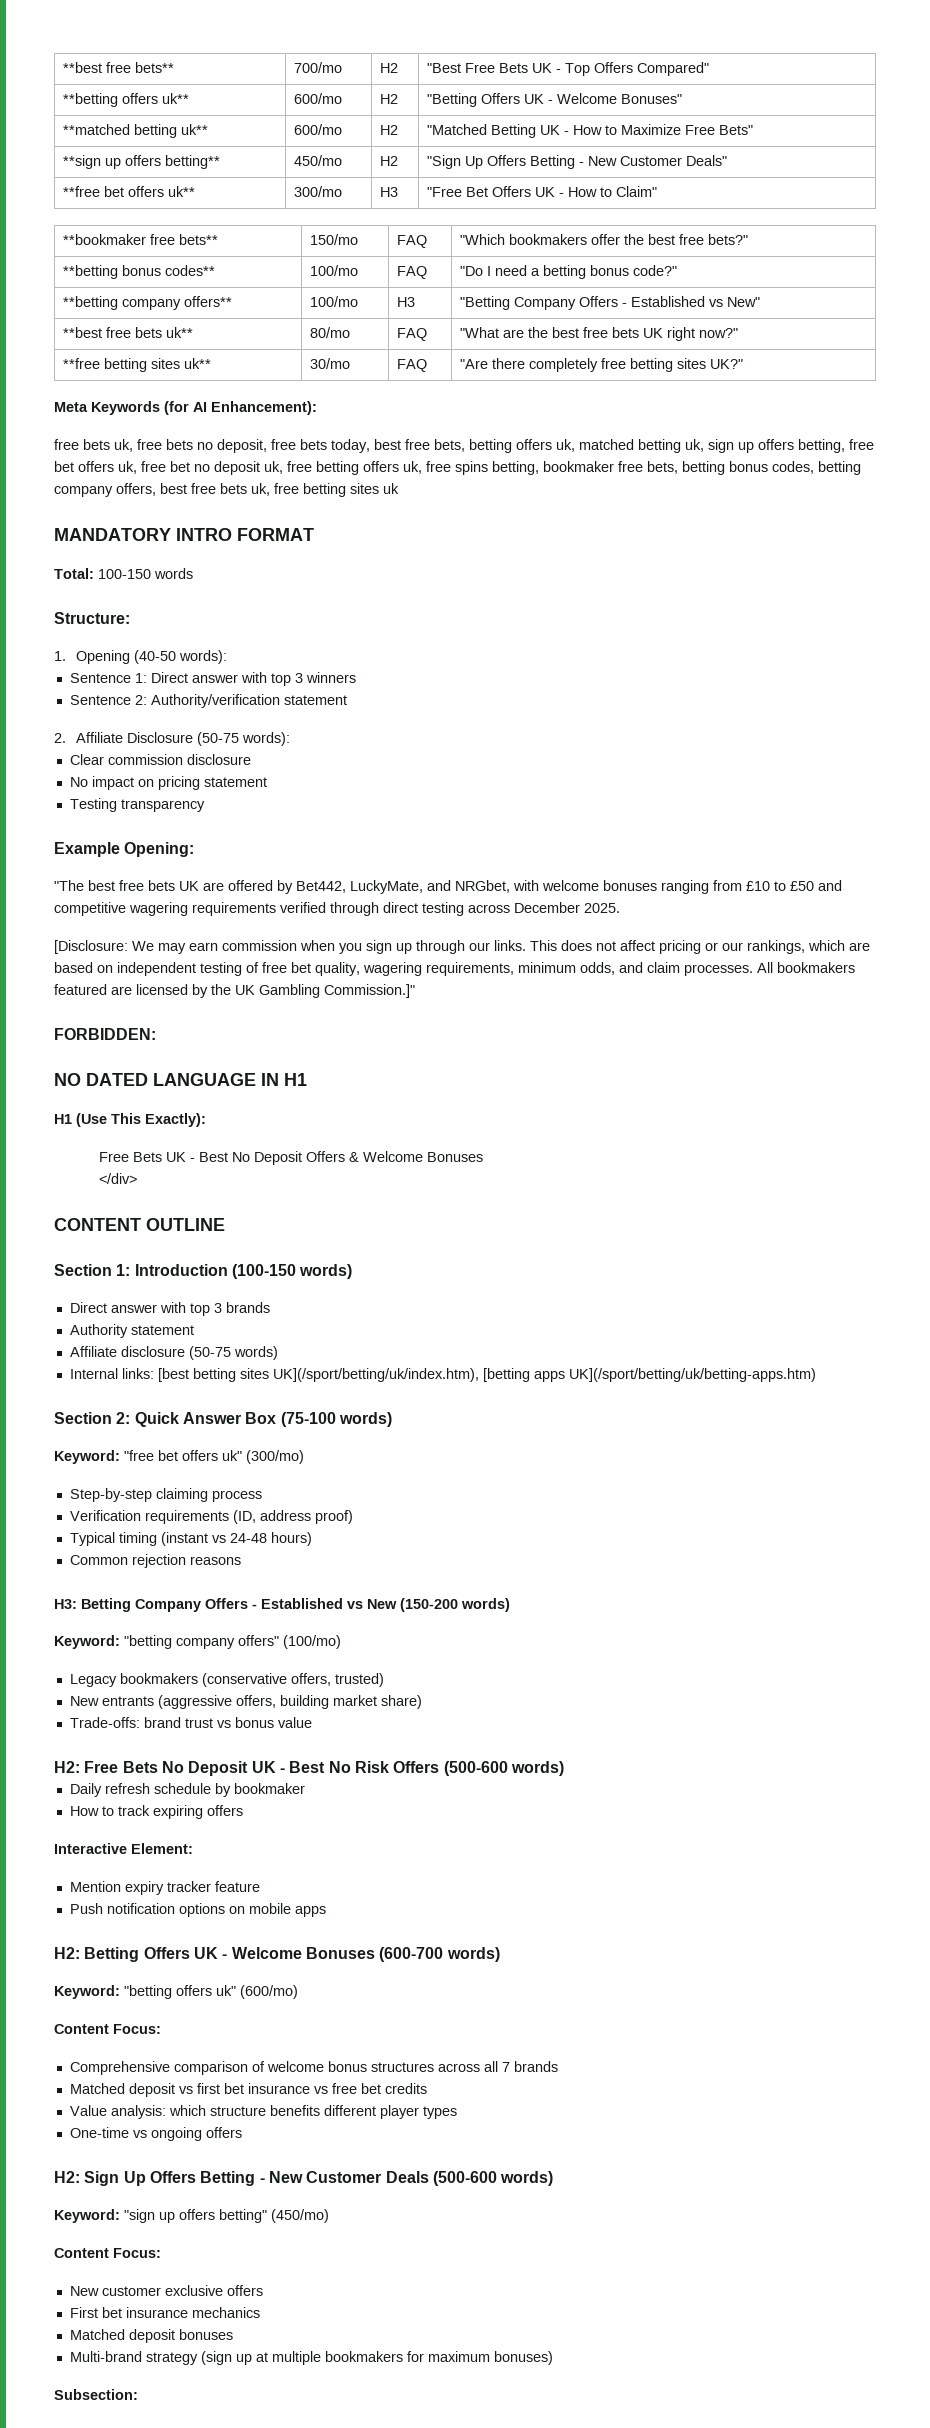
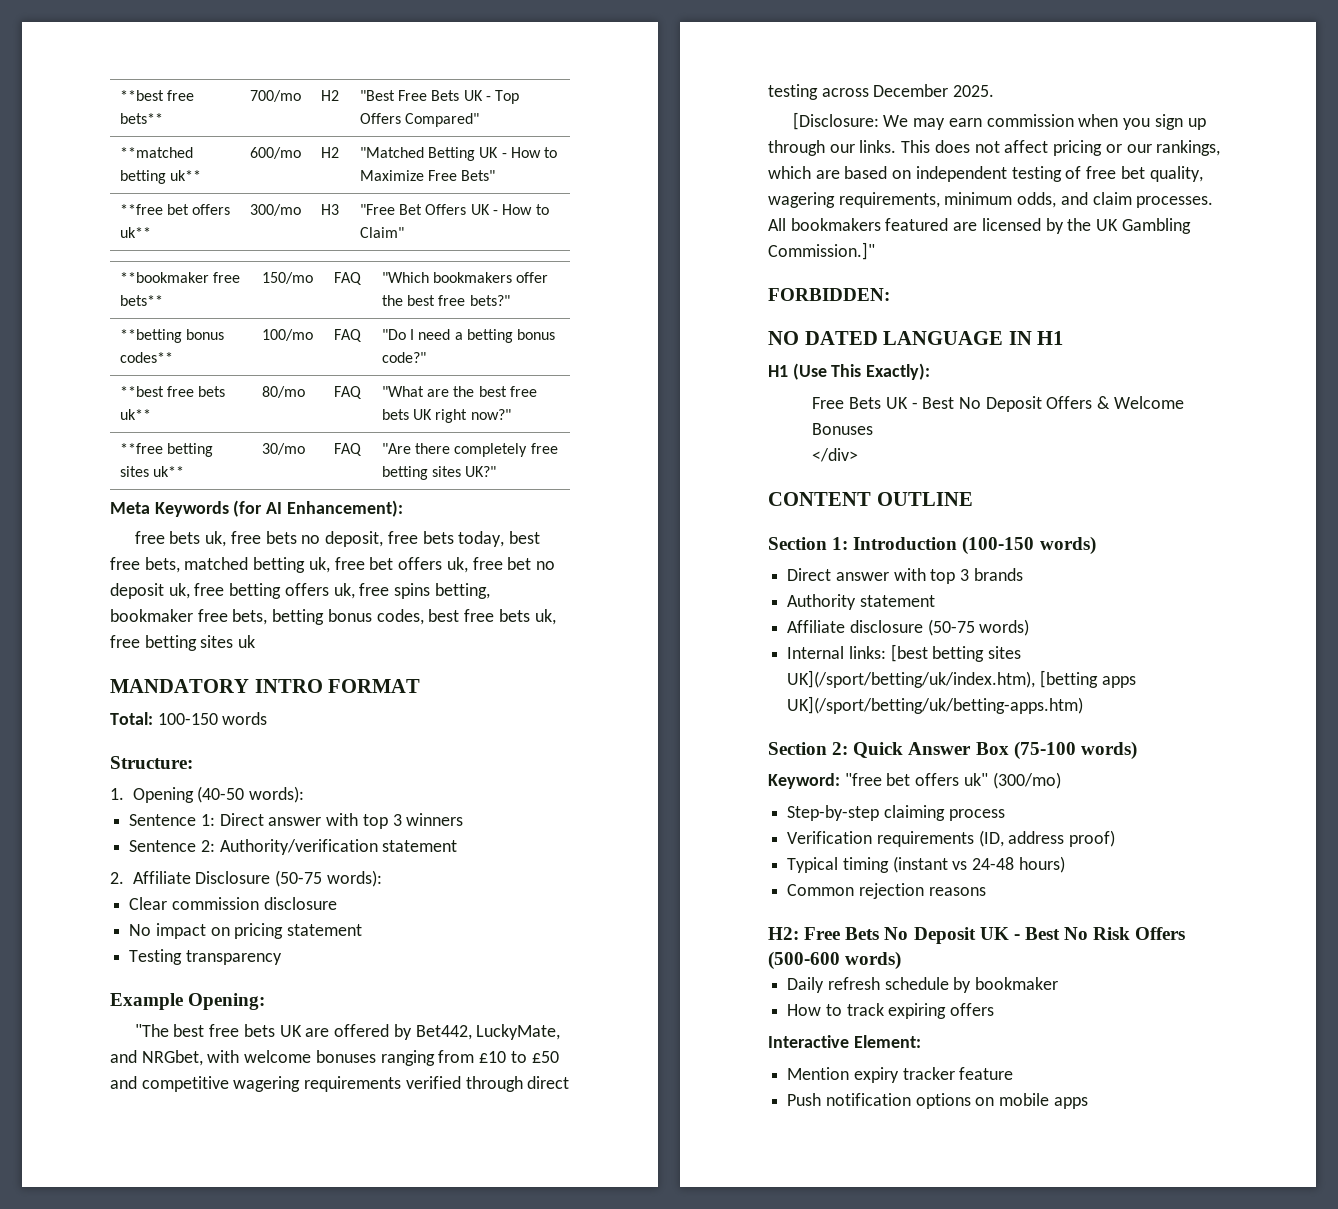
- **betting offers uk** | 600/mo | H2 | "Betting Offers UK - Welcome Bonuses"
- **sign up offers betting** | 450/mo | H2 | "Sign Up Offers Betting - New Customer Deals"
- **betting company offers** | 100/mo | H3 | "Betting Company Offers - Established vs New"
- free bets uk, free bets no deposit, free bets today, best free bets, betting offers uk, matched betting uk, sign up offers betting, free bet offers uk, free bet no deposit uk, free betting offers uk, free spins betting, bookmaker free bets, betting bonus codes, betting company offers, best free bets uk, free betting sites uk
+ free bets uk, free bets no deposit, free bets today, best free bets, matched betting uk, free bet offers uk, free bet no deposit uk, free betting offers uk, free spins betting, bookmaker free bets, betting bonus codes, best free bets uk, free betting sites uk
- H3: Betting Company Offers - Established vs New (150-200 words)
- Keyword: "betting company offers" (100/mo)
- Legacy bookmakers (conservative offers, trusted)
- New entrants (aggressive offers, building market share)
- Trade-offs: brand trust vs bonus value
- H2: Betting Offers UK - Welcome Bonuses (600-700 words)
- Keyword: "betting offers uk" (600/mo)
- Content Focus:
- Comprehensive comparison of welcome bonus structures across all 7 brands
- Matched deposit vs first bet insurance vs free bet credits
- Value analysis: which structure benefits different player types
- One-time vs ongoing offers
- H2: Sign Up Offers Betting - New Customer Deals (500-600 words)
- Keyword: "sign up offers betting" (450/mo)
- Content Focus:
- New customer exclusive offers
- First bet insurance mechanics
- Matched deposit bonuses
- Multi-brand strategy (sign up at multiple bookmakers for maximum bonuses)
- Subsection:

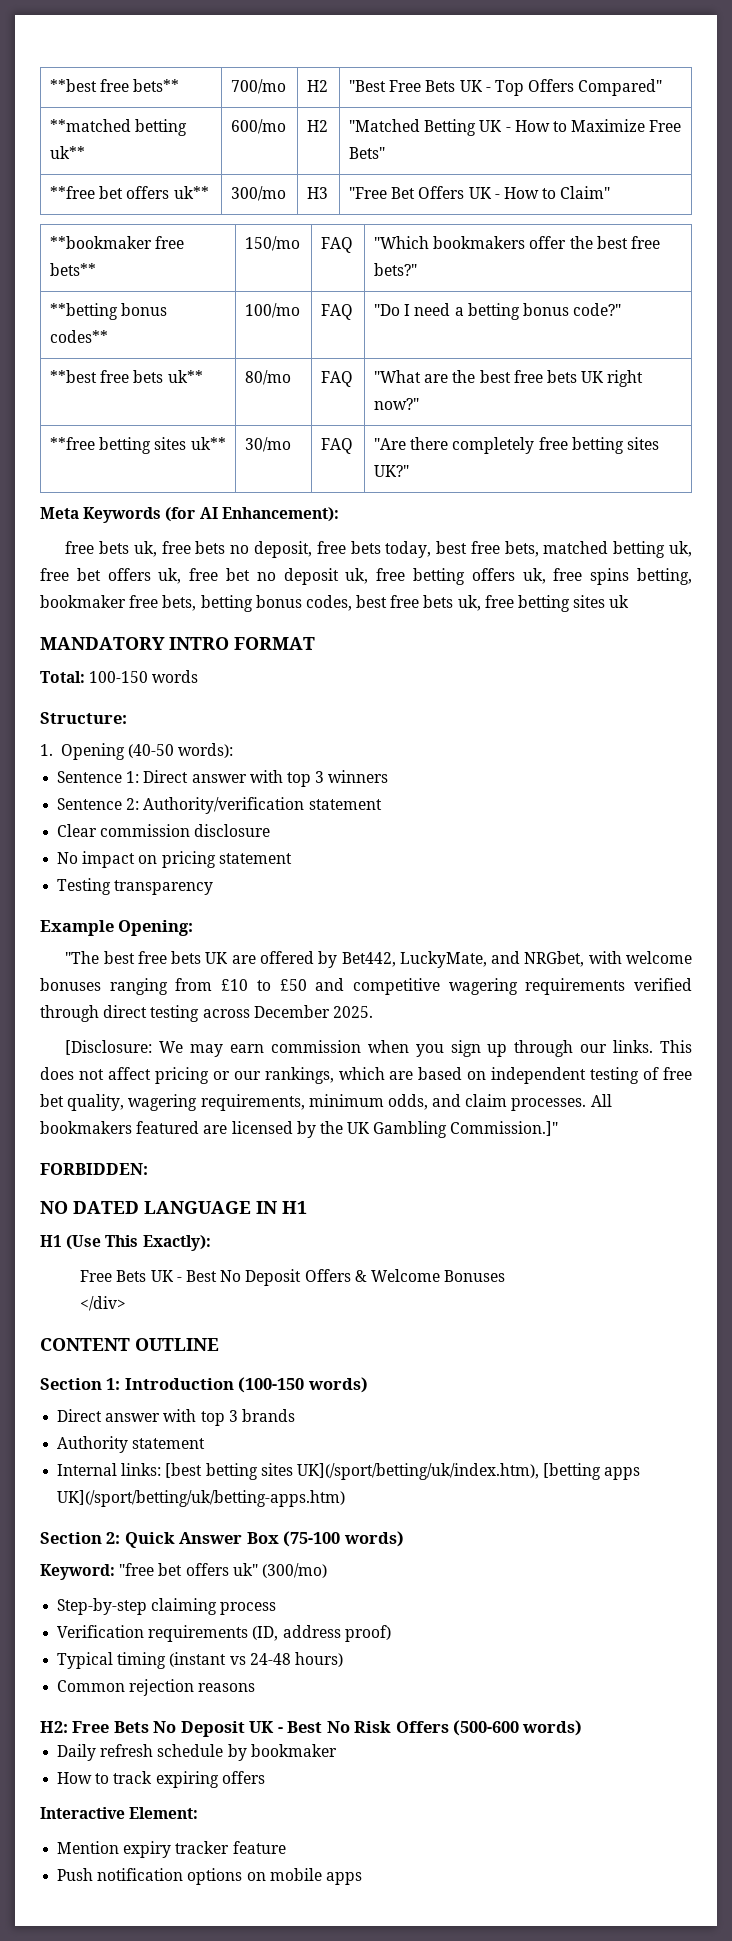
- 2. Affiliate Disclosure (50-75 words):
- Affiliate disclosure (50-75 words)

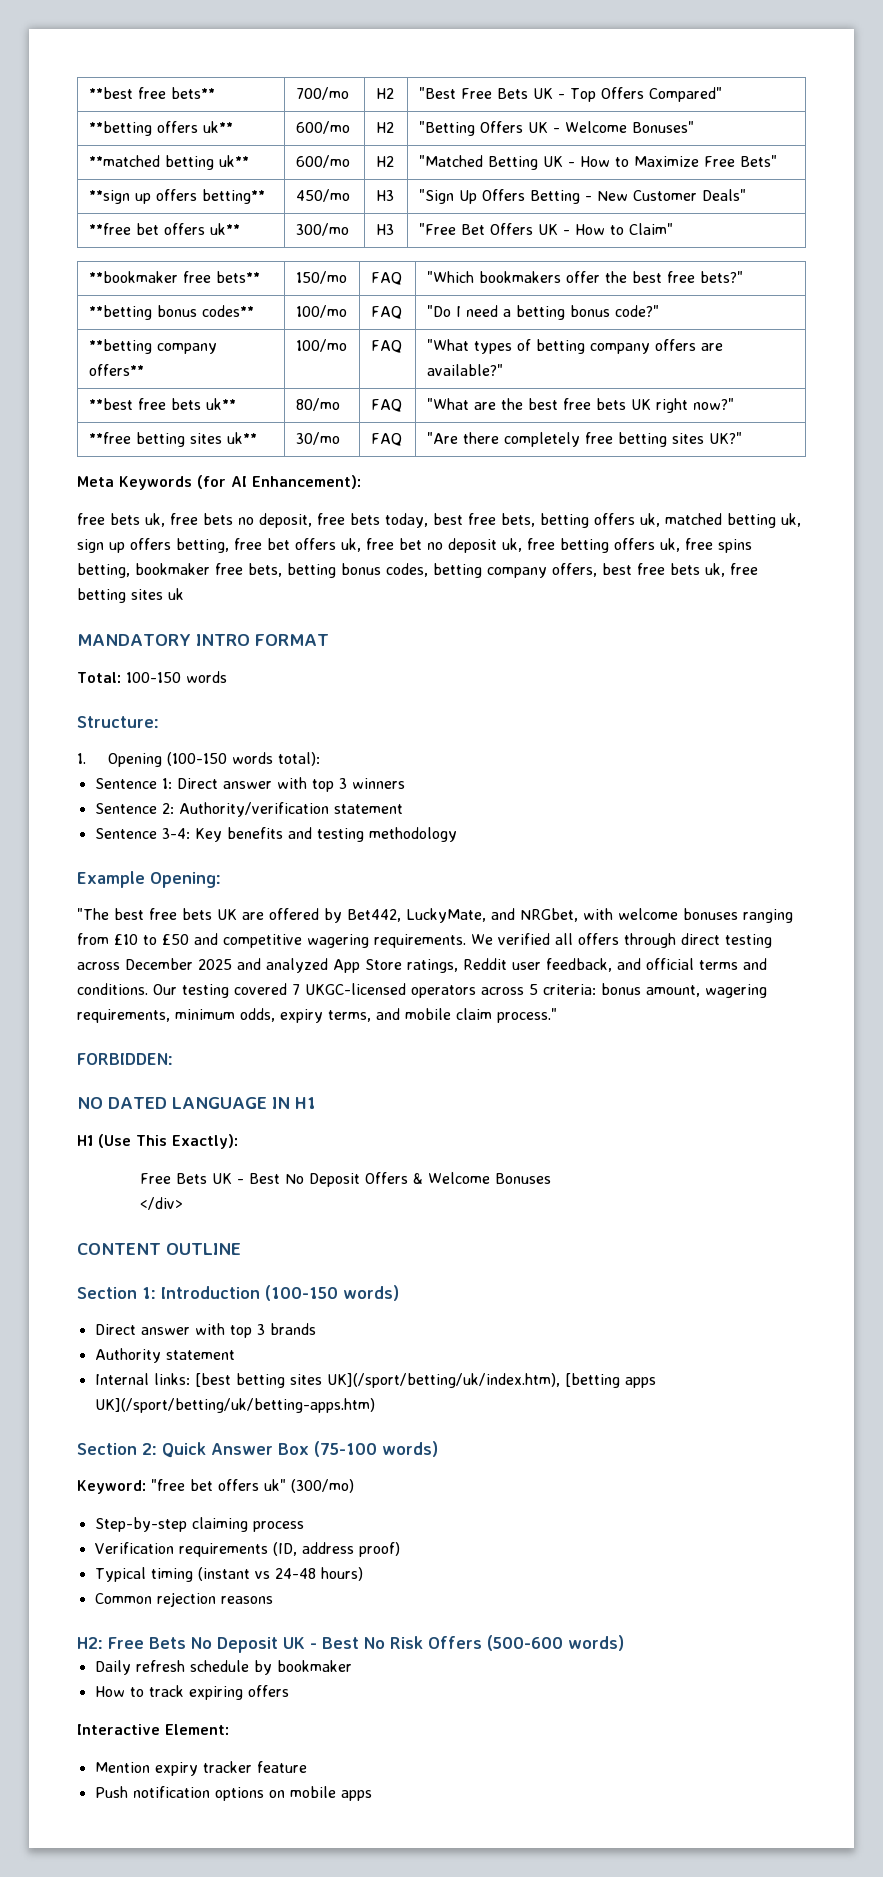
+ **betting offers uk** | 600/mo | H2 | "Betting Offers UK - Welcome Bonuses"
+ **sign up offers betting** | 450/mo | H3 | "Sign Up Offers Betting - New Customer Deals"
+ **betting company offers** | 100/mo | FAQ | "What types of betting company offers are available?"
- free bets uk, free bets no deposit, free bets today, best free bets, matched betting uk, free bet offers uk, free bet no deposit uk, free betting offers uk, free spins betting, bookmaker free bets, betting bonus codes, best free bets uk, free betting sites uk
+ free bets uk, free bets no deposit, free bets today, best free bets, betting offers uk, matched betting uk, sign up offers betting, free bet offers uk, free bet no deposit uk, free betting offers uk, free spins betting, bookmaker free bets, betting bonus codes, betting company offers, best free bets uk, free betting sites uk
- 1. Opening (40-50 words):
+ 1. Opening (100-150 words total):
- Clear commission disclosure
- No impact on pricing statement
- Testing transparency
+ Sentence 3-4: Key benefits and testing methodology
- "The best free bets UK are offered by Bet442, LuckyMate, and NRGbet, with welcome bonuses ranging from £10 to £50 and competitive wagering requirements verified through direct testing across December 2025.
- [Disclosure: We may earn commission when you sign up through our links. This does not affect pricing or our rankings, which are based on independent testing of free bet quality, wagering requirements, minimum odds, and claim processes. All bookmakers featured are licensed by the UK Gambling Commission.]"
+ "The best free bets UK are offered by Bet442, LuckyMate, and NRGbet, with welcome bonuses ranging from £10 to £50 and competitive wagering requirements. We verified all offers through direct testing across December 2025 and analyzed App Store ratings, Reddit user feedback, and official terms and conditions. Our testing covered 7 UKGC-licensed operators across 5 criteria: bonus amount, wagering requirements, minimum odds, expiry terms, and mobile claim process."

